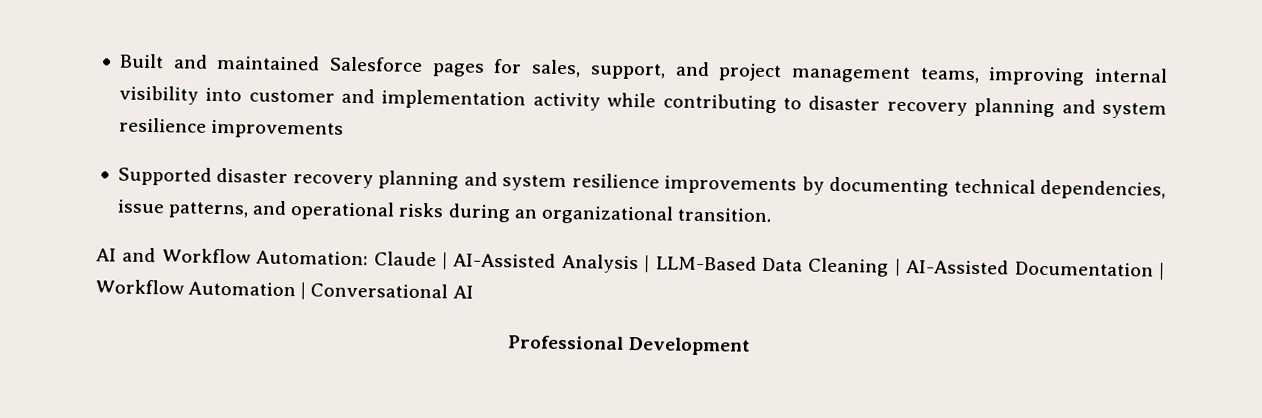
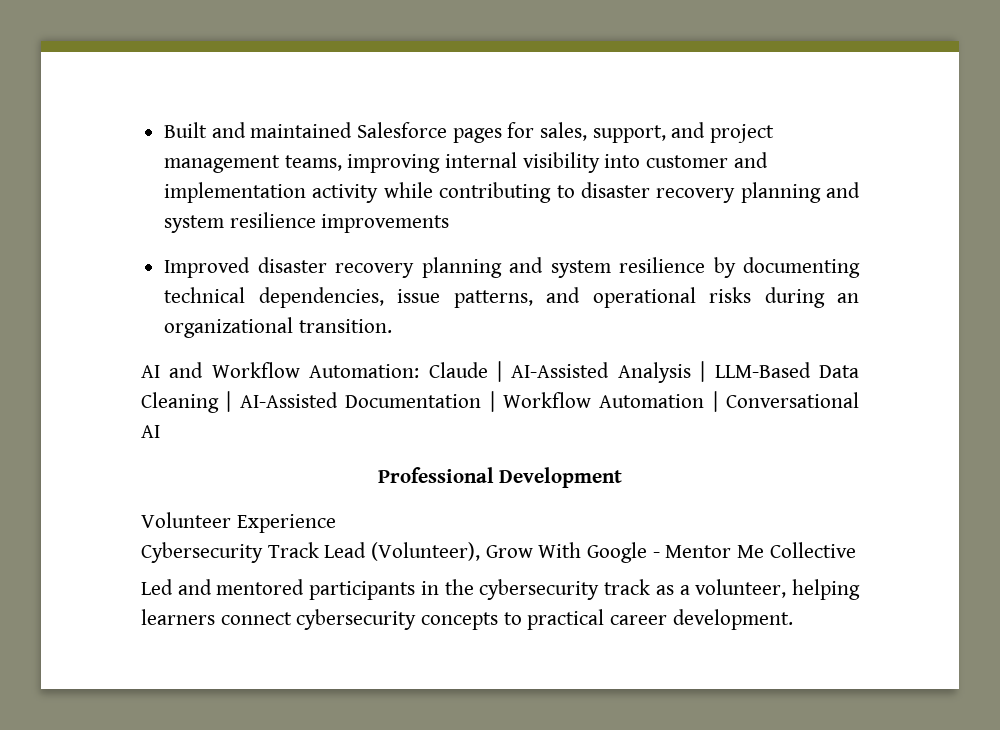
- Supported disaster recovery planning and system resilience improvements by documenting technical dependencies, issue patterns, and operational risks during an organizational transition.
+ Improved disaster recovery planning and system resilience by documenting technical dependencies, issue patterns, and operational risks during an organizational transition.
+ Volunteer Experience
+ Cybersecurity Track Lead (Volunteer), Grow With Google - Mentor Me Collective
+ Led and mentored participants in the cybersecurity track as a volunteer, helping learners connect cybersecurity concepts to practical career development.

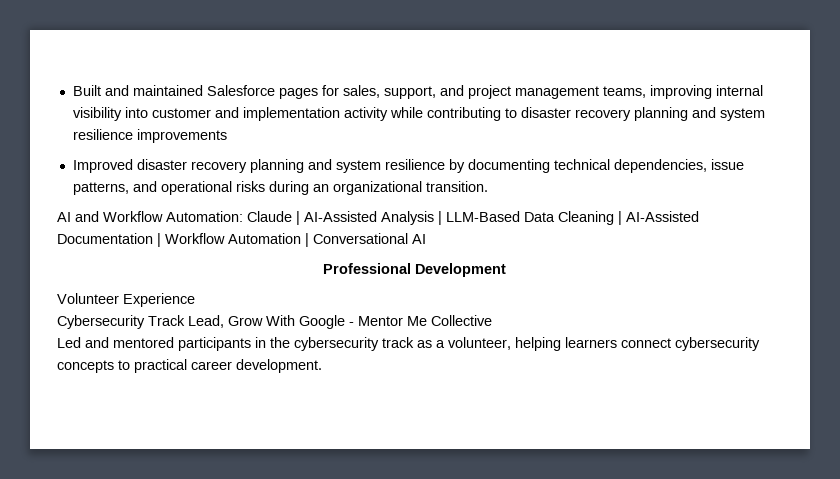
- Cybersecurity Track Lead (Volunteer), Grow With Google - Mentor Me Collective
+ Cybersecurity Track Lead, Grow With Google - Mentor Me Collective

